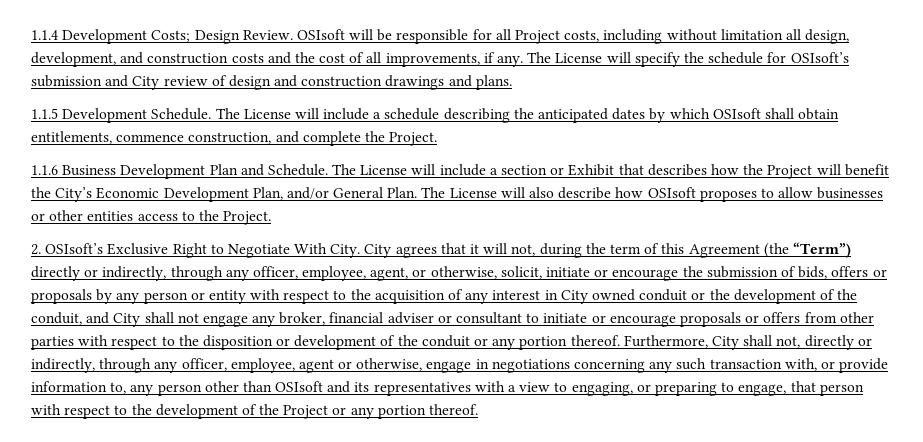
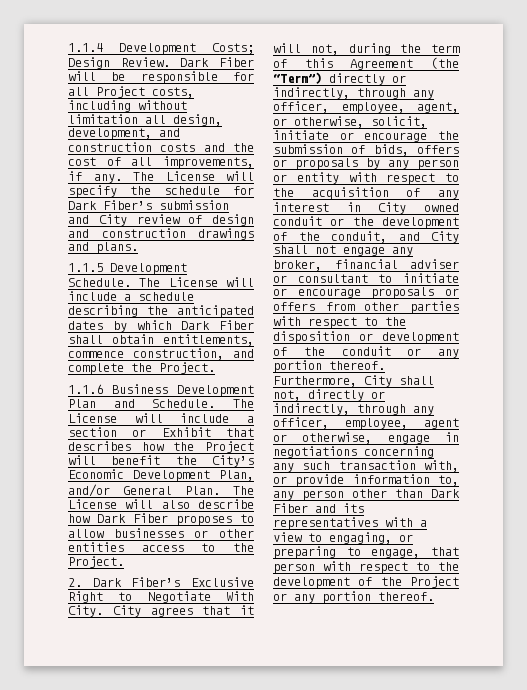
- OSIsoft will be responsible for all Project costs, including without limitation all design, development, and construction costs and the cost of all improvements, if any.
+ Dark Fiber will be responsible for all Project costs, including without limitation all design, development, and construction costs and the cost of all improvements, if any.
- The License will specify the schedule for OSIsoft’s submission and City review of design and construction drawings and plans.
+ The License will specify the schedule for Dark Fiber’s submission and City review of design and construction drawings and plans.
- The License will include a schedule describing the anticipated dates by which OSIsoft shall obtain entitlements, commence construction, and complete the Project.
+ The License will include a schedule describing the anticipated dates by which Dark Fiber shall obtain entitlements, commence construction, and complete the Project.
- The License will also describe how OSIsoft proposes to allow businesses or other entities access to the Project.
+ The License will also describe how Dark Fiber proposes to allow businesses or other entities access to the Project.
- 2. OSIsoft’s Exclusive Right to Negotiate With City.
+ 2. Dark Fiber’s Exclusive Right to Negotiate With City.
- Furthermore, City shall not, directly or indirectly, through any officer, employee, agent or otherwise, engage in negotiations concerning any such transaction with, or provide information to, any person other than OSIsoft and its representatives with a view to engaging, or preparing to engage, that person with respect to the development of the Project or any portion thereof.
+ Furthermore, City shall not, directly or indirectly, through any officer, employee, agent or otherwise, engage in negotiations concerning any such transaction with, or provide information to, any person other than Dark Fiber and its representatives with a view to engaging, or preparing to engage, that person with respect to the development of the Project or any portion thereof.

